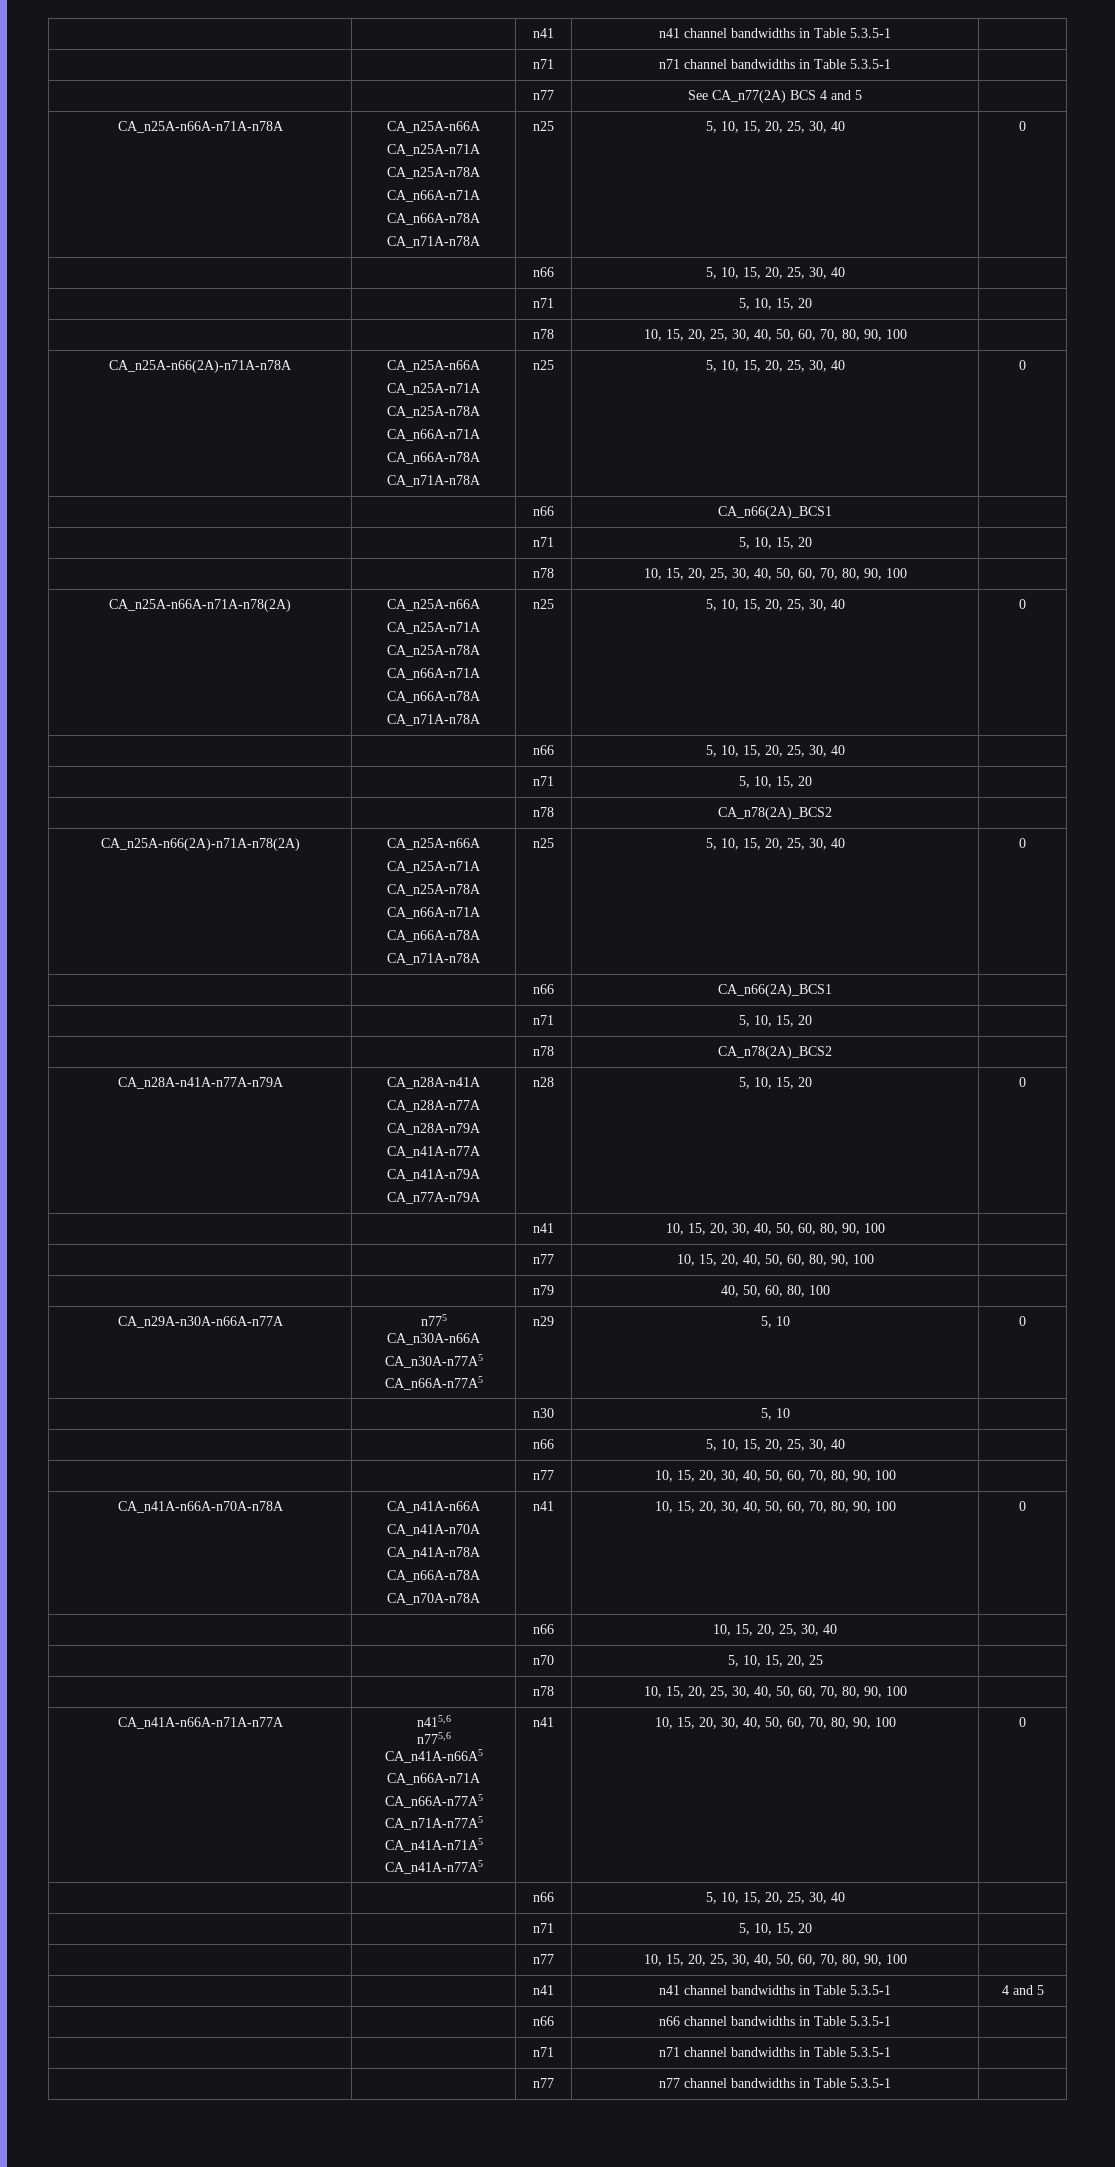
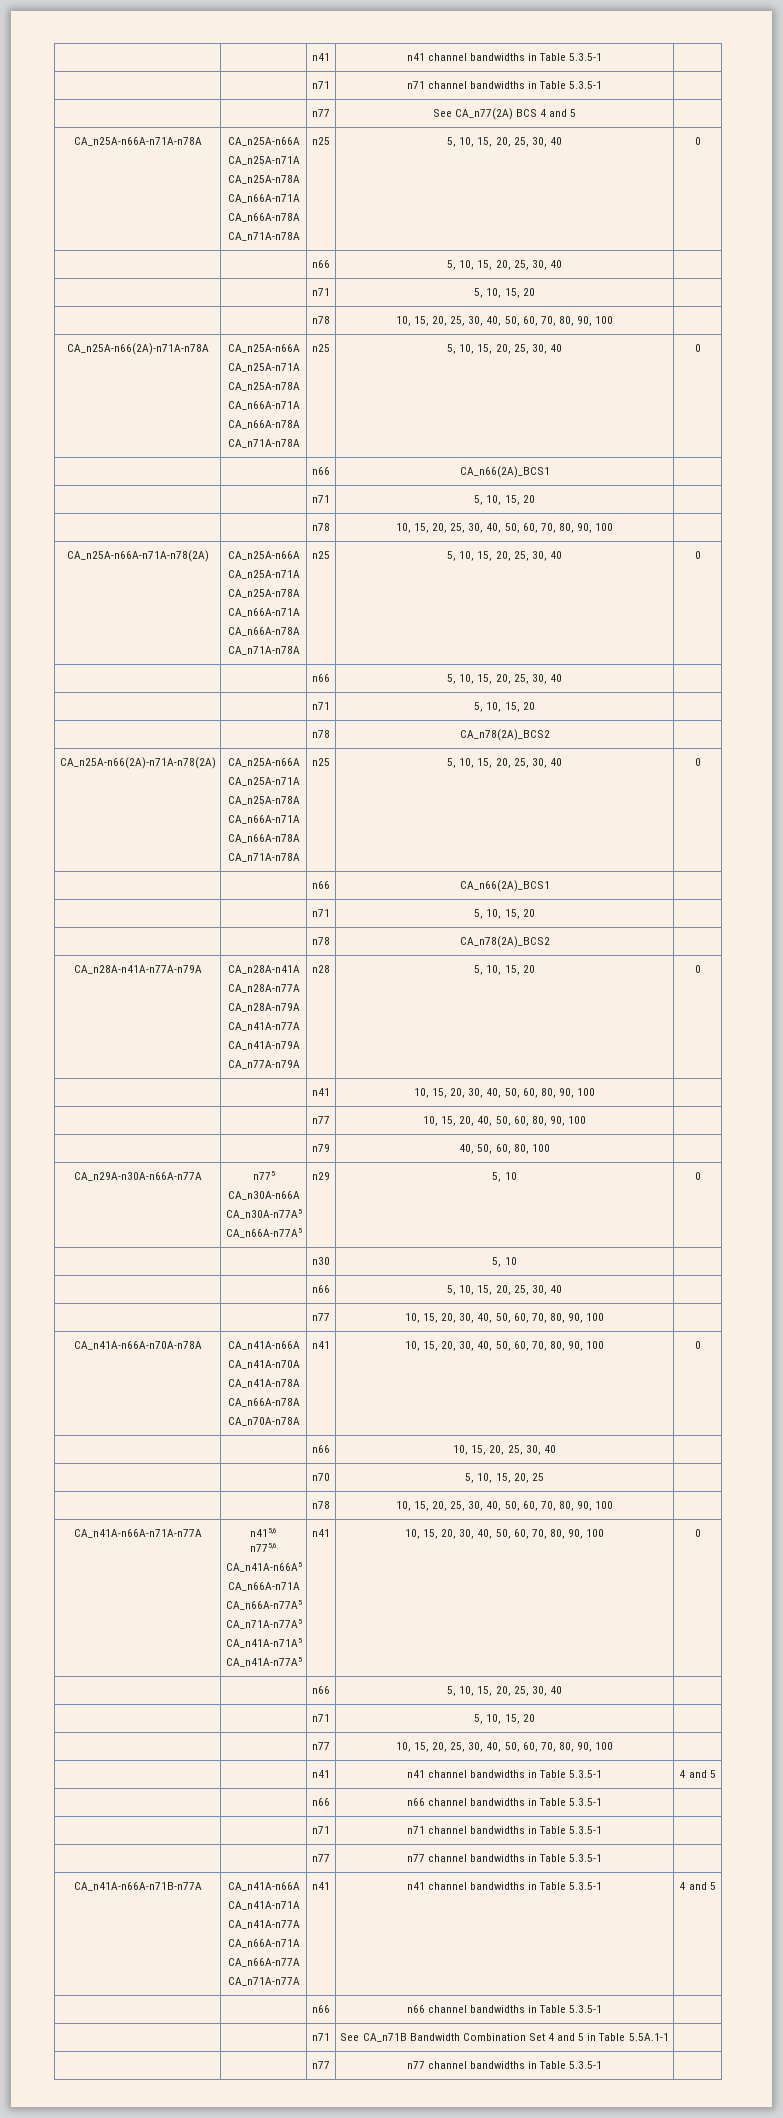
+ CA_n41A-n66A-n71B-n77A | CA_n41A-n66A
+ CA_n41A-n71A
+ CA_n41A-n77A
+ CA_n66A-n71A
+ CA_n66A-n77A
+ CA_n71A-n77A | n41 | n41 channel bandwidths in Table 5.3.5-1 | 4 and 5
+ | | n66 | n66 channel bandwidths in Table 5.3.5-1 |
+ | | n71 | See CA_n71B Bandwidth Combination Set 4 and 5 in Table 5.5A.1-1 |
+ | | n77 | n77 channel bandwidths in Table 5.3.5-1 |

